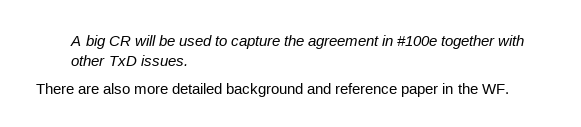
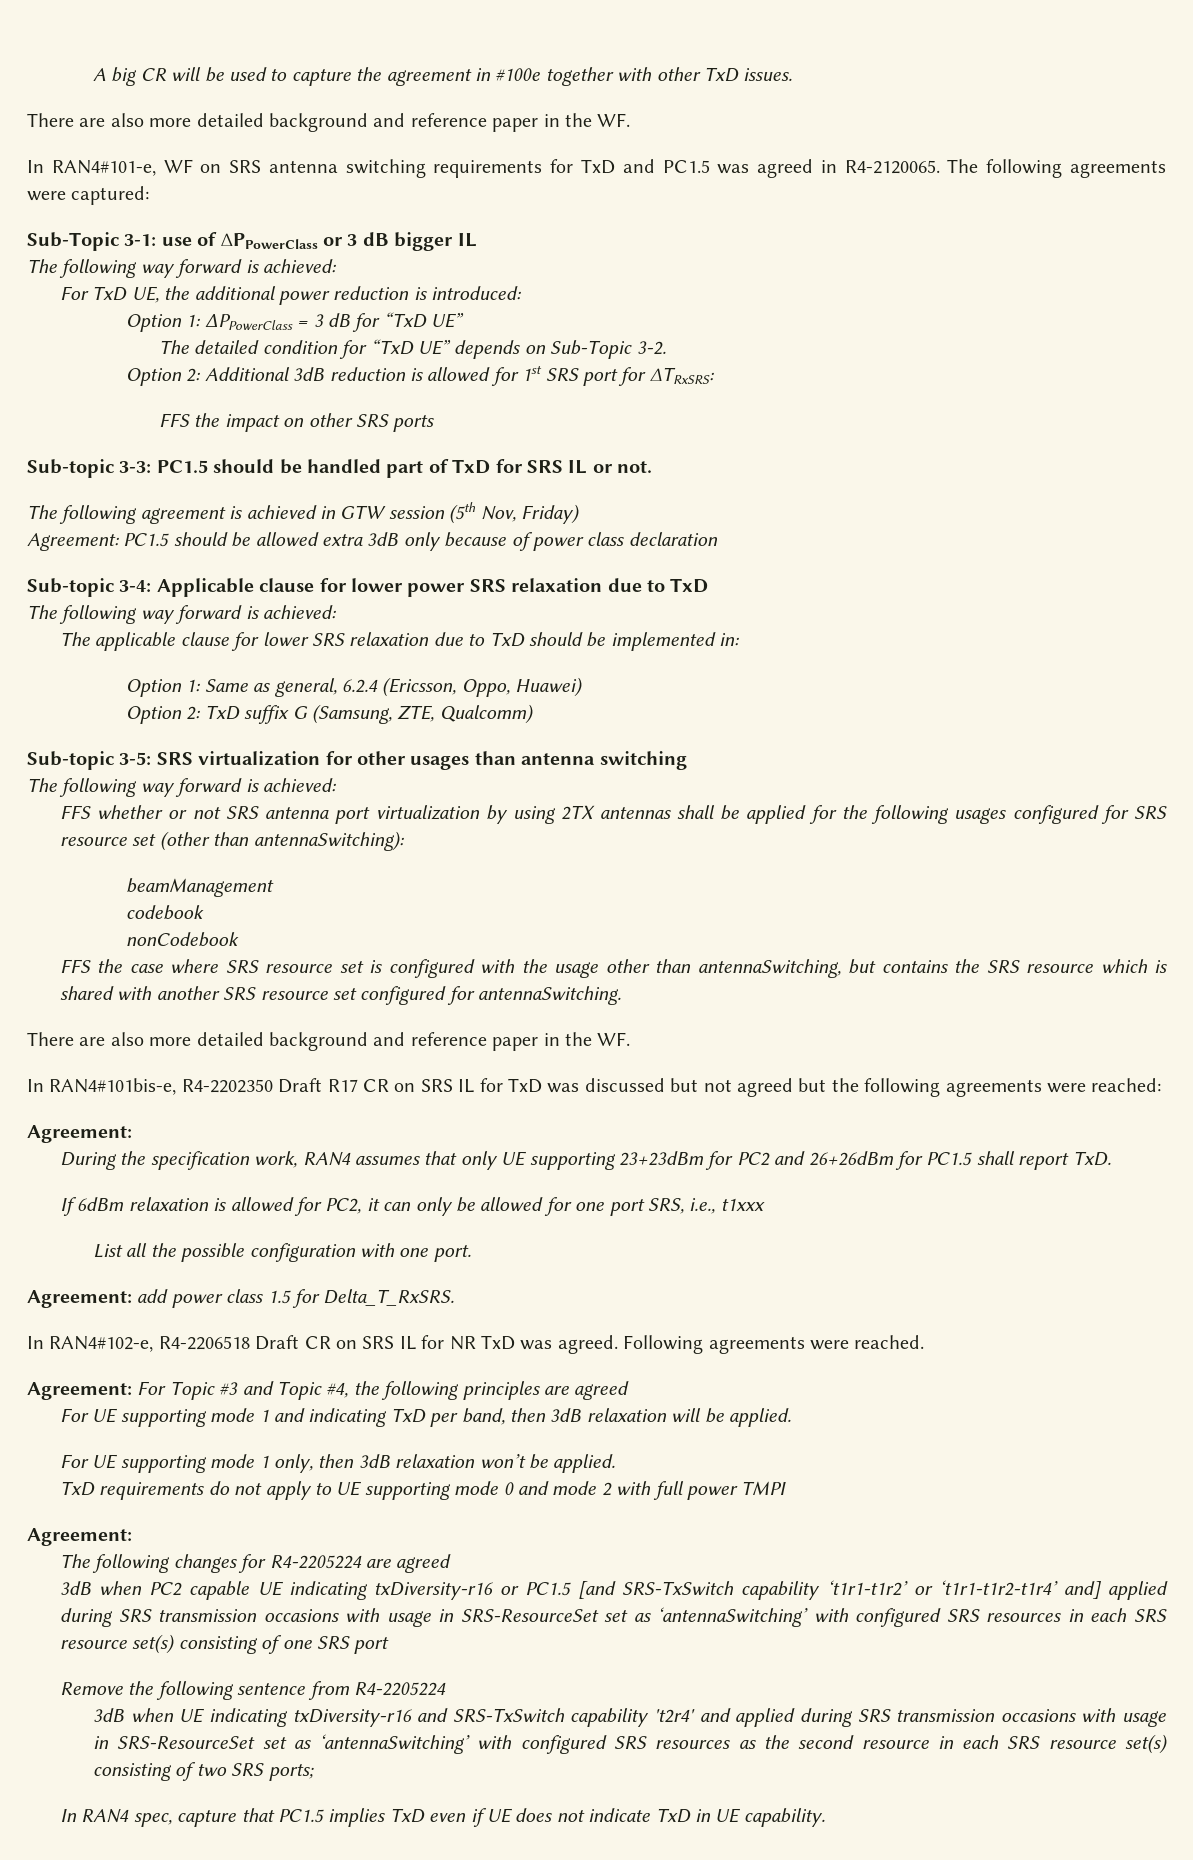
+ In RAN4#101-e, WF on SRS antenna switching requirements for TxD and PC1.5 was agreed in R4-2120065. The following agreements were captured:
+ Sub-Topic 3-1: use of ∆PPowerClass or 3 dB bigger IL
+ The following way forward is achieved:
+ For TxD UE, the additional power reduction is introduced:
+ Option 1: ΔPPowerClass = 3 dB for “TxD UE”
+ The detailed condition for “TxD UE” depends on Sub-Topic 3-2.
+ Option 2: Additional 3dB reduction is allowed for 1st SRS port for ∆TRxSRS:
+ FFS the impact on other SRS ports
+ Sub-topic 3-3: PC1.5 should be handled part of TxD for SRS IL or not.
+ The following agreement is achieved in GTW session (5th Nov, Friday)
+ Agreement: PC1.5 should be allowed extra 3dB only because of power class declaration
+ Sub-topic 3-4: Applicable clause for lower power SRS relaxation due to TxD
+ The following way forward is achieved:
+ The applicable clause for lower SRS relaxation due to TxD should be implemented in:
+ Option 1: Same as general, 6.2.4 (Ericsson, Oppo, Huawei)
+ Option 2: TxD suffix G (Samsung, ZTE, Qualcomm)
+ Sub-topic 3-5: SRS virtualization for other usages than antenna switching
+ The following way forward is achieved:
+ FFS whether or not SRS antenna port virtualization by using 2TX antennas shall be applied for the following usages configured for SRS resource set (other than antennaSwitching):
+ beamManagement
+ codebook
+ nonCodebook
+ FFS the case where SRS resource set is configured with the usage other than antennaSwitching, but contains the SRS resource which is shared with another SRS resource set configured for antennaSwitching.
+ There are also more detailed background and reference paper in the WF.
+ In RAN4#101bis-e, R4-2202350 Draft R17 CR on SRS IL for TxD was discussed but not agreed but the following agreements were reached:
+ Agreement:
+ During the specification work, RAN4 assumes that only UE supporting 23+23dBm for PC2 and 26+26dBm for PC1.5 shall report TxD.
+ If 6dBm relaxation is allowed for PC2, it can only be allowed for one port SRS, i.e., t1xxx
+ List all the possible configuration with one port.
+ Agreement: add power class 1.5 for Delta_T_RxSRS.
+ In RAN4#102-e, R4-2206518 Draft CR on SRS IL for NR TxD was agreed. Following agreements were reached.
+ Agreement: For Topic #3 and Topic #4, the following principles are agreed
+ For UE supporting mode 1 and indicating TxD per band, then 3dB relaxation will be applied.
+ For UE supporting mode 1 only, then 3dB relaxation won’t be applied.
+ TxD requirements do not apply to UE supporting mode 0 and mode 2 with full power TMPI
+ Agreement:
+ The following changes for R4-2205224 are agreed
+ 3dB when PC2 capable UE indicating txDiversity-r16 or PC1.5 [and SRS-TxSwitch capability ‘t1r1-t1r2’ or ‘t1r1-t1r2-t1r4’ and] applied during SRS transmission occasions with usage in SRS-ResourceSet set as ‘antennaSwitching’ with configured SRS resources in each SRS resource set(s) consisting of one SRS port
+ Remove the following sentence from R4-2205224
+ 3dB when UE indicating txDiversity-r16 and SRS-TxSwitch capability 't2r4' and applied during SRS transmission occasions with usage in SRS-ResourceSet set as ‘antennaSwitching’ with configured SRS resources as the second resource in each SRS resource set(s) consisting of two SRS ports;
+ In RAN4 spec, capture that PC1.5 implies TxD even if UE does not indicate TxD in UE capability.

